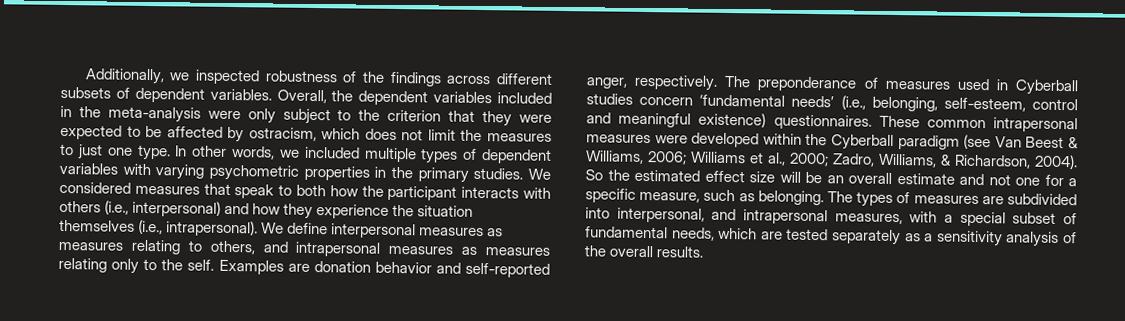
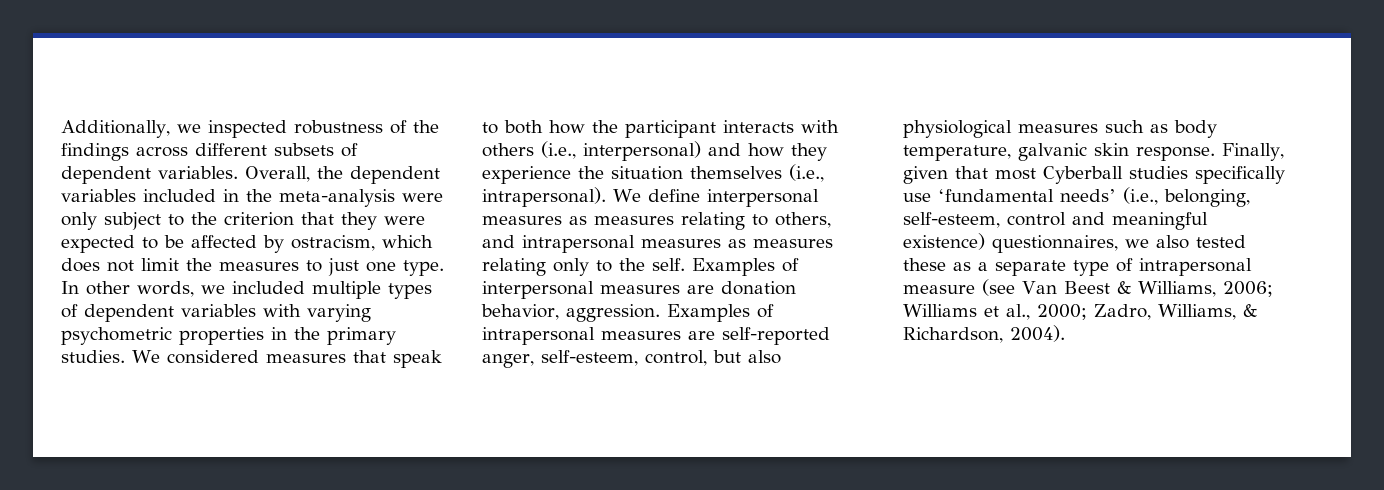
- Examples are donation behavior and self-reported anger, respectively. The preponderance of measures used in Cyberball studies concern ‘fundamental needs’ (i.e., belonging, self-esteem, control and meaningful existence) questionnaires. These common intrapersonal measures were developed within the Cyberball paradigm (see Van Beest & Williams, 2006; Williams et al., 2000; Zadro, Williams, & Richardson, 2004). So the estimated effect size will be an overall estimate and not one for a specific measure, such as belonging. The types of measures are subdivided into interpersonal, and intrapersonal measures, with a special subset of fundamental needs, which are tested separately as a sensitivity analysis of the overall results.
+ Examples of interpersonal measures are donation behavior, aggression. Examples of intrapersonal measures are self-reported anger, self-esteem, control, but also physiological measures such as body temperature, galvanic skin response. Finally, given that most Cyberball studies specifically use ‘fundamental needs’ (i.e., belonging, self-esteem, control and meaningful existence) questionnaires, we also tested these as a separate type of intrapersonal measure (see Van Beest & Williams, 2006; Williams et al., 2000; Zadro, Williams, & Richardson, 2004).

